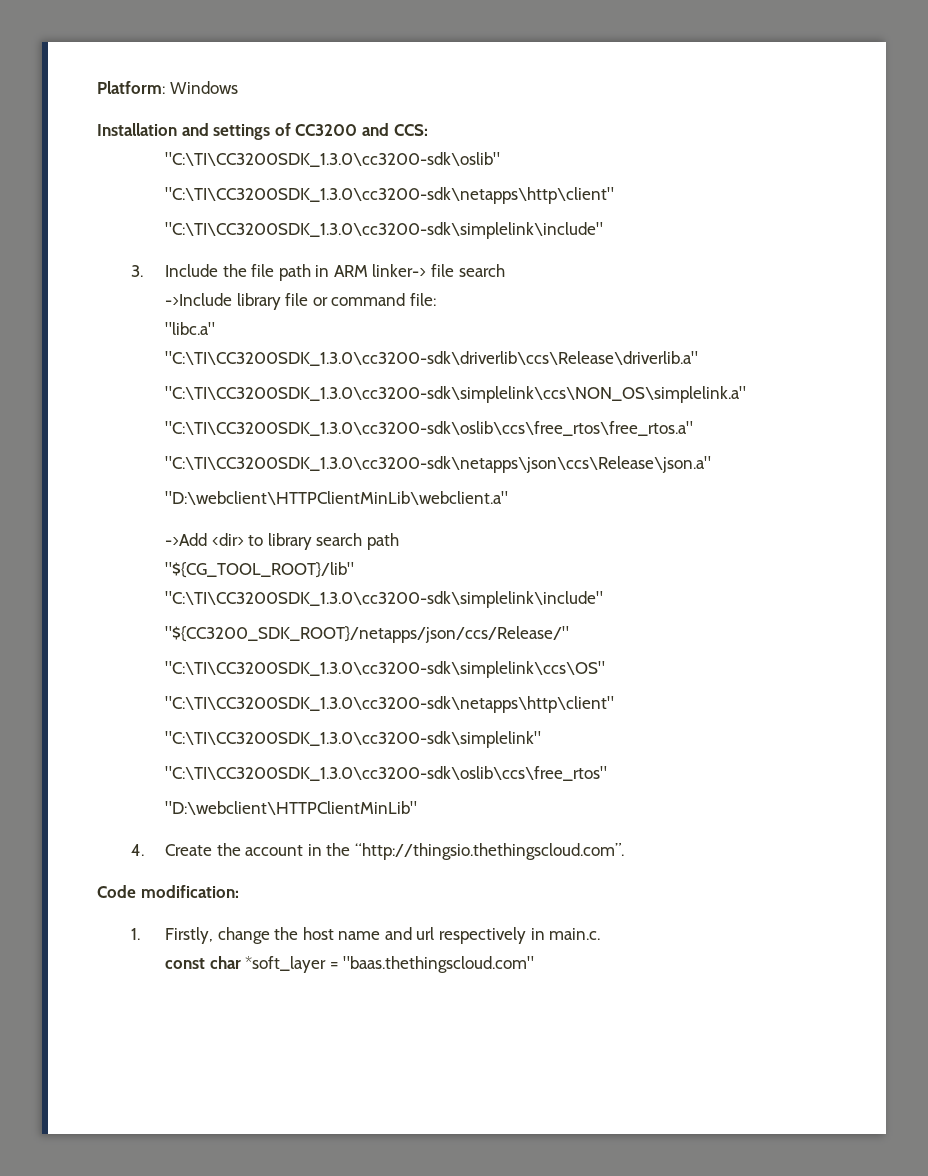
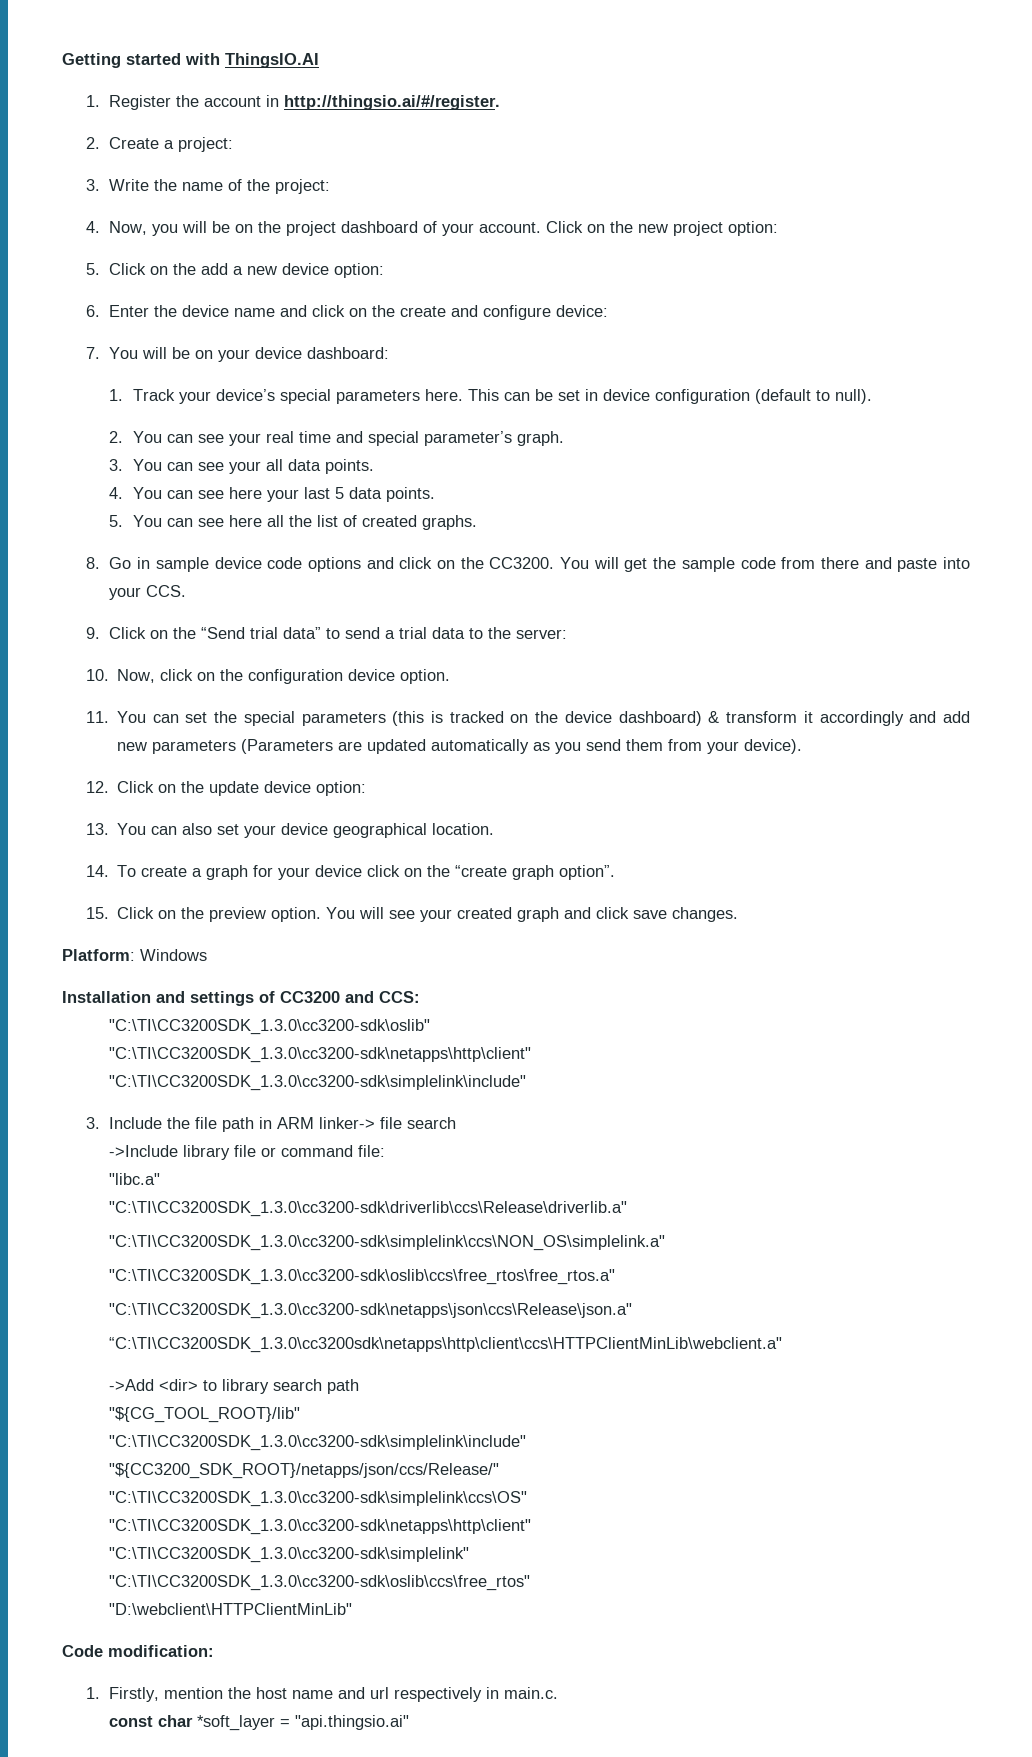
+ Getting started with ThingsIO.AI
+ 1. Register the account in http://thingsio.ai/#/register.
+ 2. Create a project:
+ 3. Write the name of the project:
+ 4. Now, you will be on the project dashboard of your account. Click on the new project option:
+ 5. Click on the add a new device option:
+ 6. Enter the device name and click on the create and configure device:
+ 7. You will be on your device dashboard:
+ 1. Track your device’s special parameters here. This can be set in device configuration (default to null).
+ 2. You can see your real time and special parameter’s graph.
+ 3. You can see your all data points.
+ 4. You can see here your last 5 data points.
+ 5. You can see here all the list of created graphs.
+ 8. Go in sample device code options and click on the CC3200. You will get the sample code from there and paste into your CCS.
+ 9. Click on the “Send trial data” to send a trial data to the server:
+ 10. Now, click on the configuration device option.
+ 11. You can set the special parameters (this is tracked on the device dashboard) & transform it accordingly and add new parameters (Parameters are updated automatically as you send them from your device).
+ 12. Click on the update device option:
+ 13. You can also set your device geographical location.
+ 14. To create a graph for your device click on the “create graph option”.
+ 15. Click on the preview option. You will see your created graph and click save changes.
- "D:\webclient\HTTPClientMinLib\webclient.a"
+ “C:\TI\CC3200SDK_1.3.0\cc3200sdk\netapps\http\client\ccs\HTTPClientMinLib\webclient.a"
- 4. Create the account in the “http://thingsio.thethingscloud.com”.
- 1. Firstly, change the host name and url respectively in main.c.
+ 1. Firstly, mention the host name and url respectively in main.c.
- const char *soft_layer = "baas.thethingscloud.com"
+ const char *soft_layer = "api.thingsio.ai"

